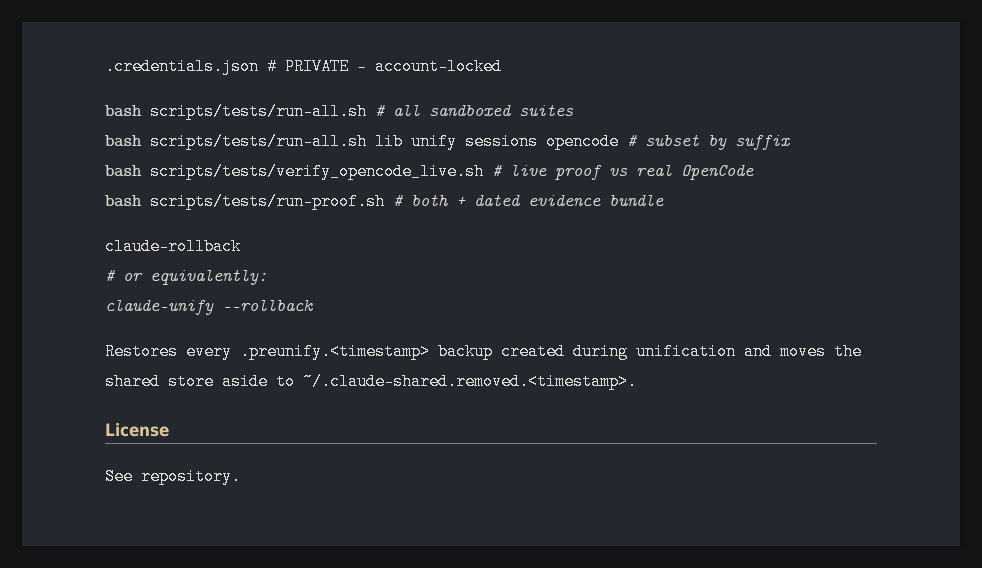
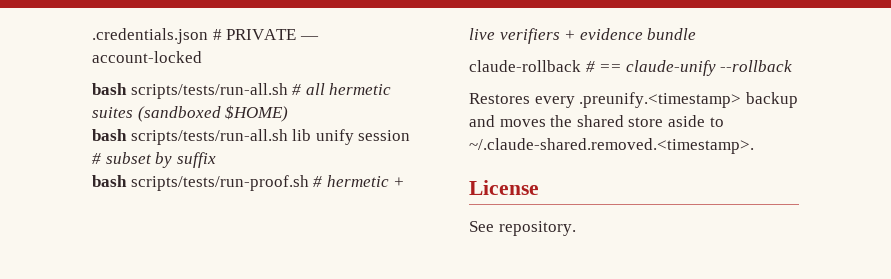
- bash scripts/tests/run-all.sh # all sandboxed suites
+ bash scripts/tests/run-all.sh # all hermetic suites (sandboxed $HOME)
- bash scripts/tests/run-all.sh lib unify sessions opencode # subset by suffix
+ bash scripts/tests/run-all.sh lib unify session # subset by suffix
- bash scripts/tests/verify_opencode_live.sh # live proof vs real OpenCode
- bash scripts/tests/run-proof.sh # both + dated evidence bundle
+ bash scripts/tests/run-proof.sh # hermetic + live verifiers + evidence bundle
- claude-rollback
- # or equivalently:
- claude-unify --rollback
+ claude-rollback # == claude-unify --rollback
- Restores every .preunify.<timestamp> backup created during unification and moves the shared store aside to ~/.claude-shared.removed.<timestamp>.
+ Restores every .preunify.<timestamp> backup and moves the shared store aside to ~/.claude-shared.removed.<timestamp>.

